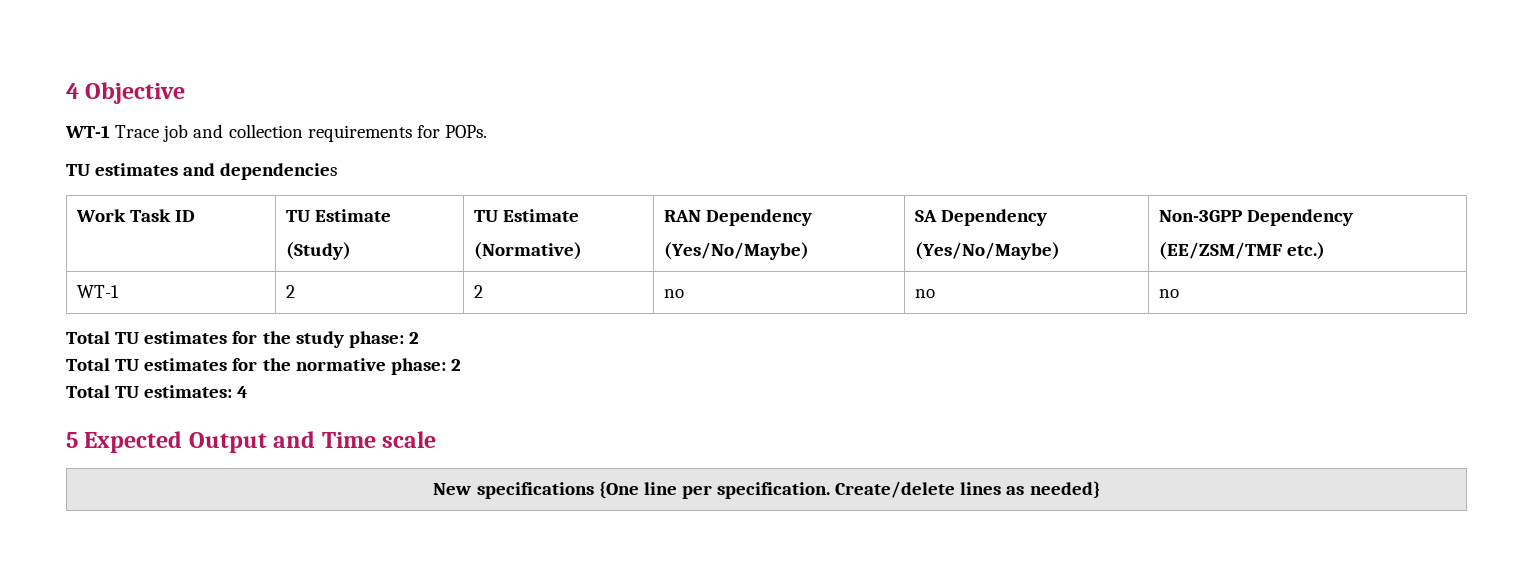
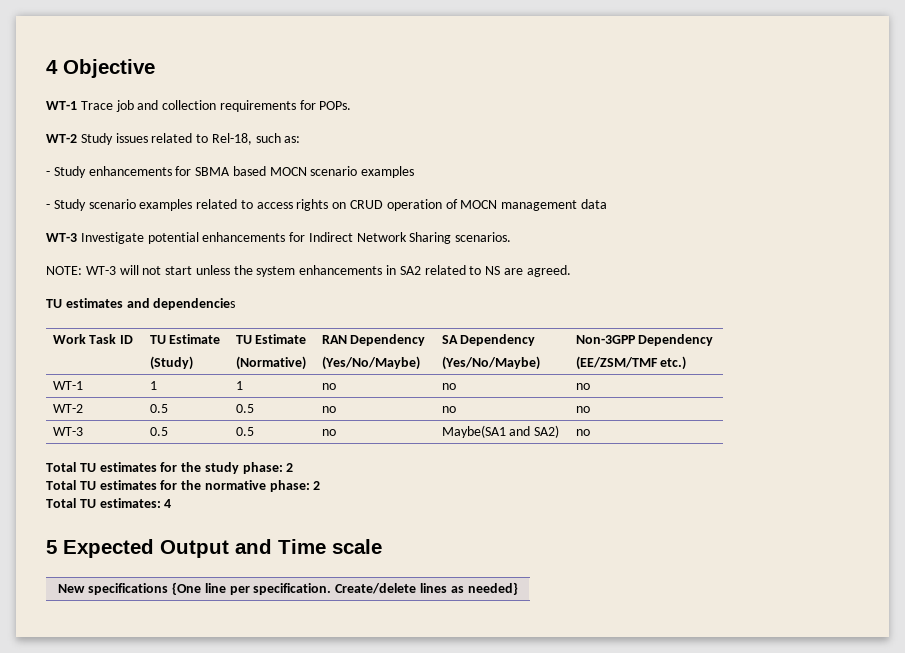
+ WT-2 Study issues related to Rel-18, such as:
+ - Study enhancements for SBMA based MOCN scenario examples
+ - Study scenario examples related to access rights on CRUD operation of MOCN management data
+ WT-3 Investigate potential enhancements for Indirect Network Sharing scenarios.
+ NOTE: WT-3 will not start unless the system enhancements in SA2 related to NS are agreed.
- WT-1 | 2 | 2 | no | no | no
+ WT-1 | 1 | 1 | no | no | no
+ WT-2 | 0.5 | 0.5 | no | no | no
+ WT-3 | 0.5 | 0.5 | no | Maybe(SA1 and SA2) | no

